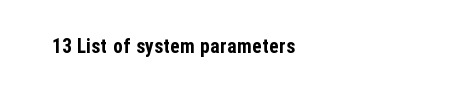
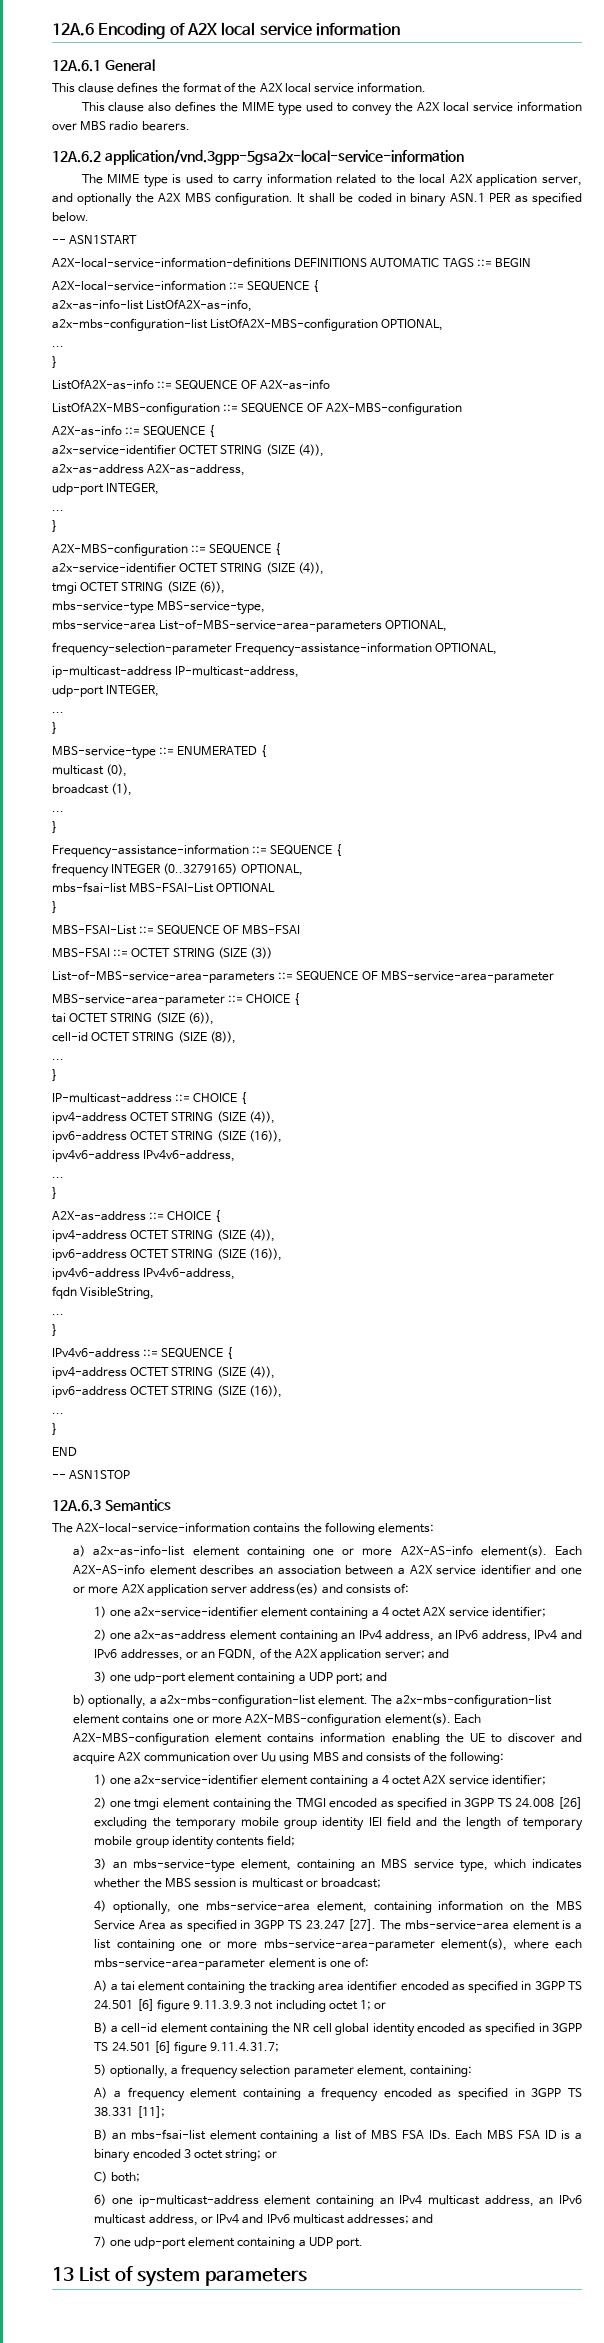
+ 12A.6 Encoding of A2X local service information
+ 12A.6.1 General
+ This clause defines the format of the A2X local service information.
+ This clause also defines the MIME type used to convey the A2X local service information over MBS radio bearers.
+ 12A.6.2 application/vnd.3gpp-5gsa2x-local-service-information
+ The MIME type is used to carry information related to the local A2X application server, and optionally the A2X MBS configuration. It shall be coded in binary ASN.1 PER as specified below.
+ -- ASN1START
+ A2X-local-service-information-definitions DEFINITIONS AUTOMATIC TAGS ::= BEGIN
+ A2X-local-service-information ::= SEQUENCE {
+ a2x-as-info-list ListOfA2X-as-info,
+ a2x-mbs-configuration-list ListOfA2X-MBS-configuration OPTIONAL,
+ ...
+ }
+ ListOfA2X-as-info ::= SEQUENCE OF A2X-as-info
+ ListOfA2X-MBS-configuration ::= SEQUENCE OF A2X-MBS-configuration
+ A2X-as-info ::= SEQUENCE {
+ a2x-service-identifier OCTET STRING (SIZE (4)),
+ a2x-as-address A2X-as-address,
+ udp-port INTEGER,
+ ...
+ }
+ A2X-MBS-configuration ::= SEQUENCE {
+ a2x-service-identifier OCTET STRING (SIZE (4)),
+ tmgi OCTET STRING (SIZE (6)),
+ mbs-service-type MBS-service-type,
+ mbs-service-area List-of-MBS-service-area-parameters OPTIONAL,
+ frequency-selection-parameter Frequency-assistance-information OPTIONAL,
+ ip-multicast-address IP-multicast-address,
+ udp-port INTEGER,
+ ...
+ }
+ MBS-service-type ::= ENUMERATED {
+ multicast (0),
+ broadcast (1),
+ ...
+ }
+ Frequency-assistance-information ::= SEQUENCE {
+ frequency INTEGER (0..3279165) OPTIONAL,
+ mbs-fsai-list MBS-FSAI-List OPTIONAL
+ }
+ MBS-FSAI-List ::= SEQUENCE OF MBS-FSAI
+ MBS-FSAI ::= OCTET STRING (SIZE (3))
+ List-of-MBS-service-area-parameters ::= SEQUENCE OF MBS-service-area-parameter
+ MBS-service-area-parameter ::= CHOICE {
+ tai OCTET STRING (SIZE (6)),
+ cell-id OCTET STRING (SIZE (8)),
+ ...
+ }
+ IP-multicast-address ::= CHOICE {
+ ipv4-address OCTET STRING (SIZE (4)),
+ ipv6-address OCTET STRING (SIZE (16)),
+ ipv4v6-address IPv4v6-address,
+ ...
+ }
+ A2X-as-address ::= CHOICE {
+ ipv4-address OCTET STRING (SIZE (4)),
+ ipv6-address OCTET STRING (SIZE (16)),
+ ipv4v6-address IPv4v6-address,
+ fqdn VisibleString,
+ ...
+ }
+ IPv4v6-address ::= SEQUENCE {
+ ipv4-address OCTET STRING (SIZE (4)),
+ ipv6-address OCTET STRING (SIZE (16)),
+ ...
+ }
+ END
+ -- ASN1STOP
+ 12A.6.3 Semantics
+ The A2X-local-service-information contains the following elements:
+ a) a2x-as-info-list element containing one or more A2X-AS-info element(s). Each A2X-AS-info element describes an association between a A2X service identifier and one or more A2X application server address(es) and consists of:
+ 1) one a2x-service-identifier element containing a 4 octet A2X service identifier;
+ 2) one a2x-as-address element containing an IPv4 address, an IPv6 address, IPv4 and IPv6 addresses, or an FQDN, of the A2X application server; and
+ 3) one udp-port element containing a UDP port; and
+ b) optionally, a a2x-mbs-configuration-list element. The a2x-mbs-configuration-list element contains one or more A2X-MBS-configuration element(s). Each A2X-MBS-configuration element contains information enabling the UE to discover and acquire A2X communication over Uu using MBS and consists of the following:
+ 1) one a2x-service-identifier element containing a 4 octet A2X service identifier;
+ 2) one tmgi element containing the TMGI encoded as specified in 3GPP TS 24.008 [26] excluding the temporary mobile group identity IEI field and the length of temporary mobile group identity contents field;
+ 3) an mbs-service-type element, containing an MBS service type, which indicates whether the MBS session is multicast or broadcast;
+ 4) optionally, one mbs-service-area element, containing information on the MBS Service Area as specified in 3GPP TS 23.247 [27]. The mbs-service-area element is a list containing one or more mbs-service-area-parameter element(s), where each mbs-service-area-parameter element is one of:
+ A) a tai element containing the tracking area identifier encoded as specified in 3GPP TS 24.501 [6] figure 9.11.3.9.3 not including octet 1; or
+ B) a cell-id element containing the NR cell global identity encoded as specified in 3GPP TS 24.501 [6] figure 9.11.4.31.7;
+ 5) optionally, a frequency selection parameter element, containing:
+ A) a frequency element containing a frequency encoded as specified in 3GPP TS 38.331 [11];
+ B) an mbs-fsai-list element containing a list of MBS FSA IDs. Each MBS FSA ID is a binary encoded 3 octet string; or
+ C) both;
+ 6) one ip-multicast-address element containing an IPv4 multicast address, an IPv6 multicast address, or IPv4 and IPv6 multicast addresses; and
+ 7) one udp-port element containing a UDP port.

